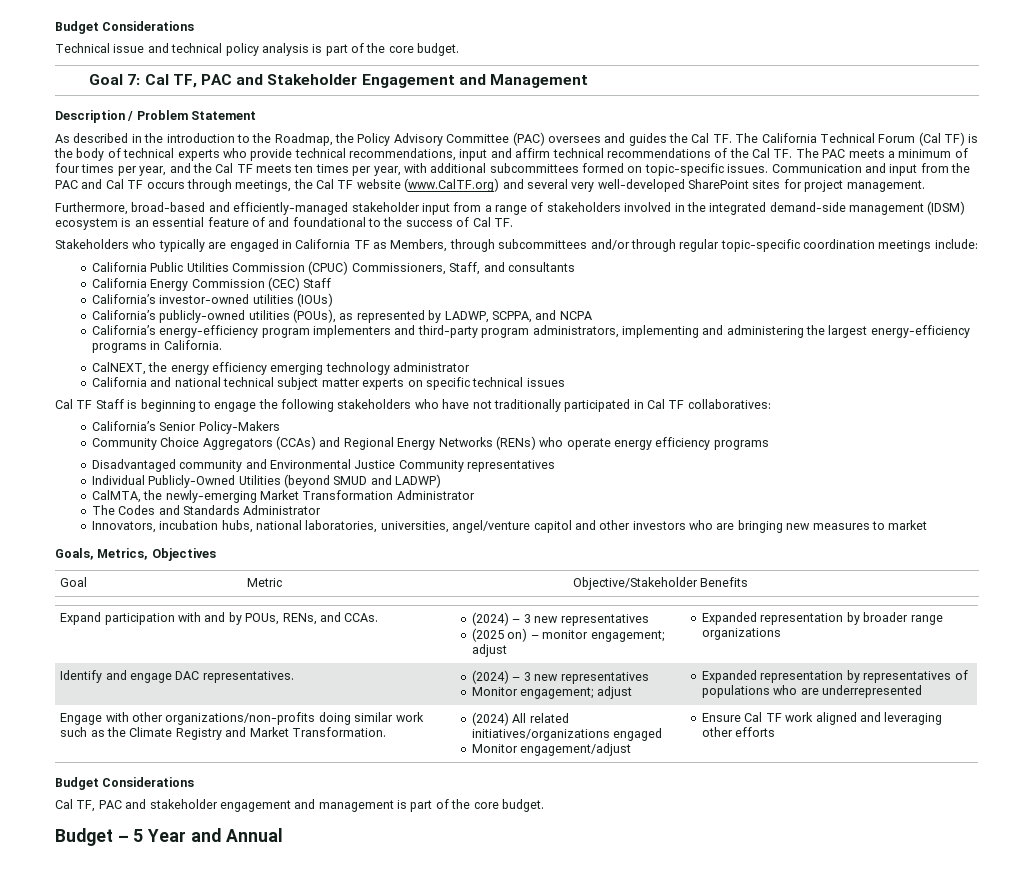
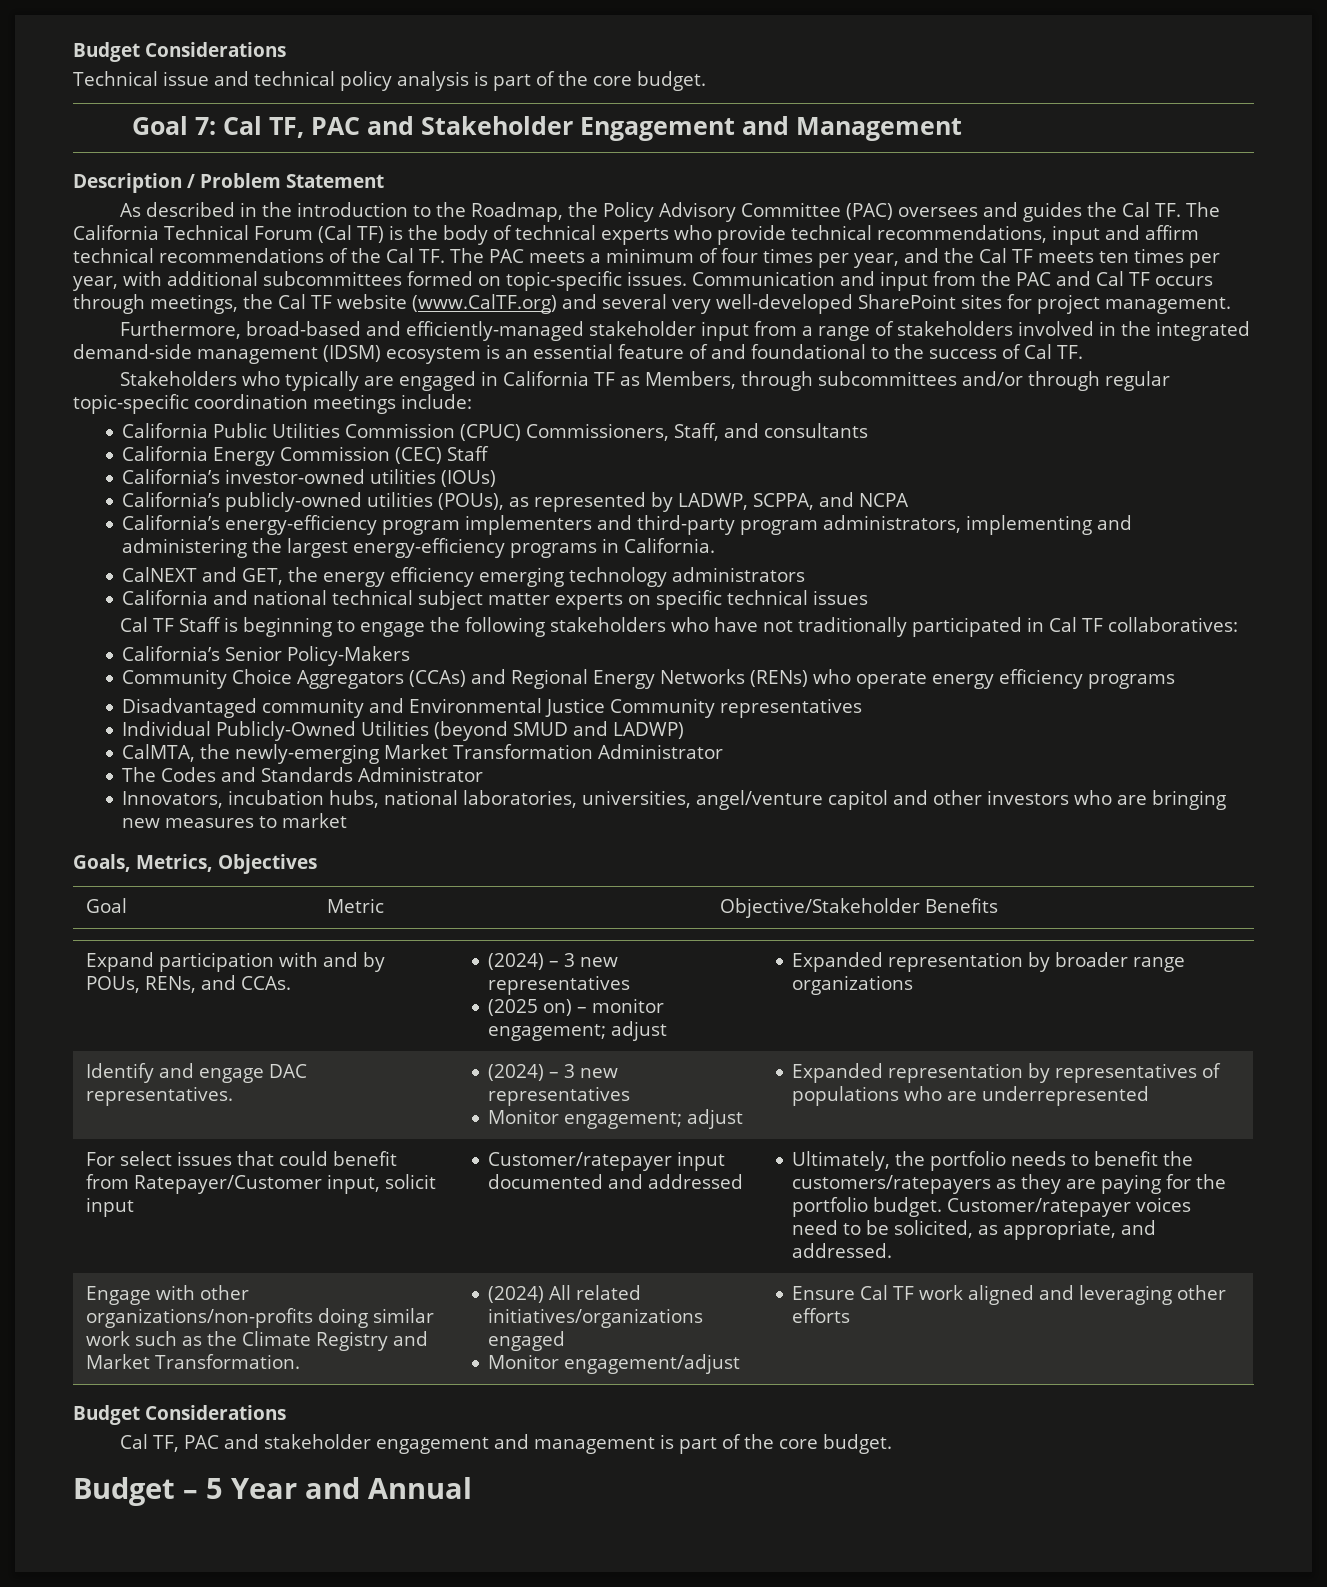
- CalNEXT, the energy efficiency emerging technology administrator
+ CalNEXT and GET, the energy efficiency emerging technology administrators
+ For select issues that could benefit from Ratepayer/Customer input, solicit input | Customer/ratepayer input documented and addressed | Ultimately, the portfolio needs to benefit the customers/ratepayers as they are paying for the portfolio budget. Customer/ratepayer voices need to be solicited, as appropriate, and addressed.

